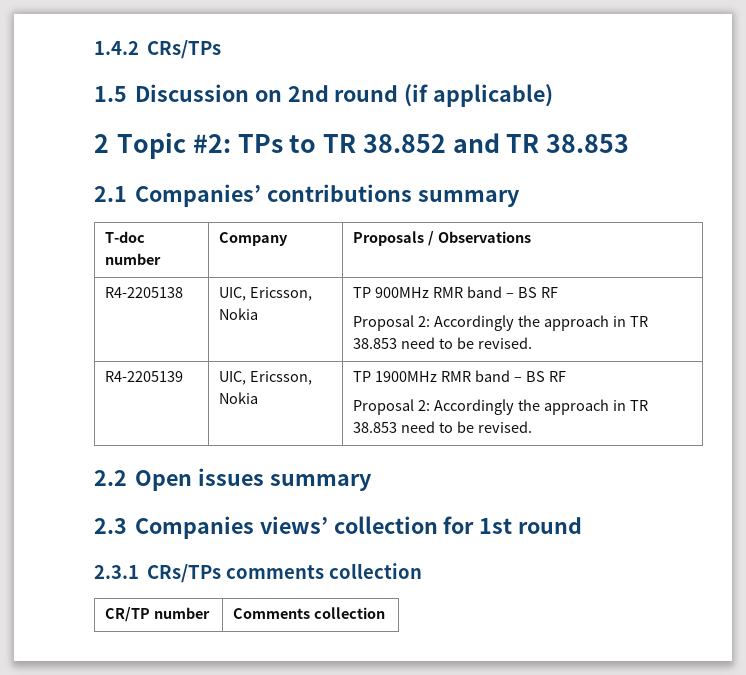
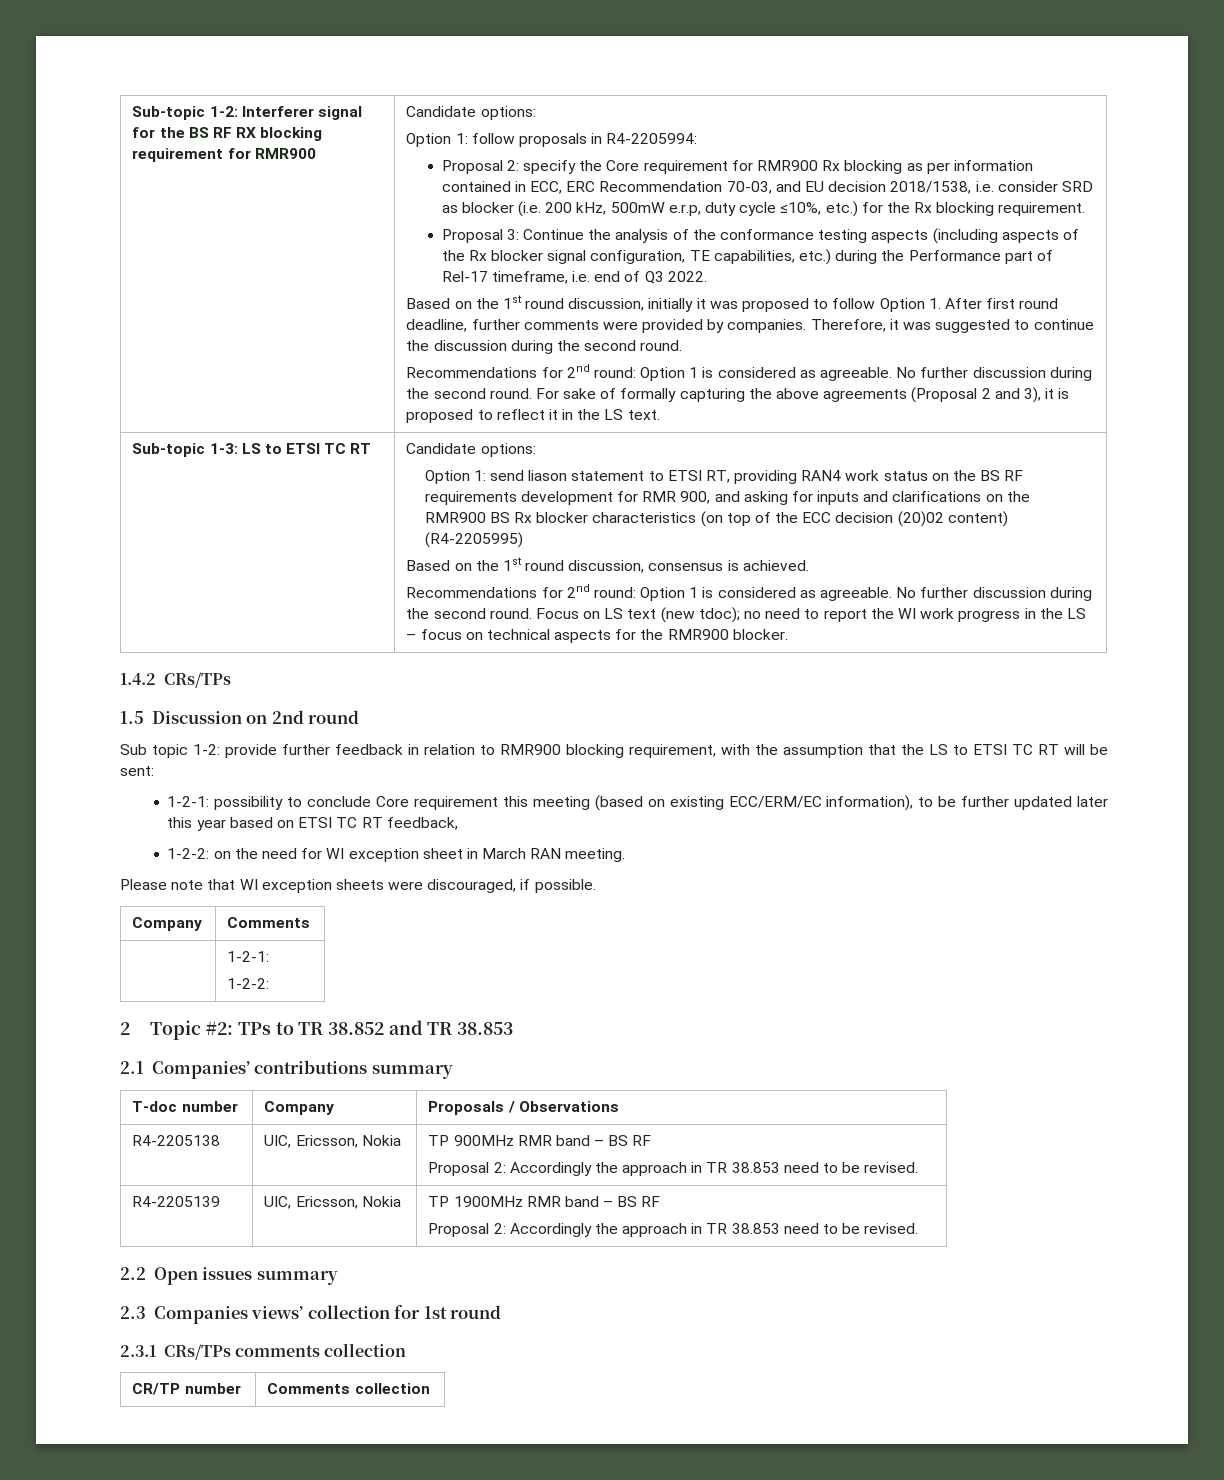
+ Sub-topic 1-2: Interferer signal for the BS RF RX blocking requirement for RMR900 | Candidate options:
+ Option 1: follow proposals in R4-2205994:
+ Proposal 2: specify the Core requirement for RMR900 Rx blocking as per information contained in ECC, ERC Recommendation 70-03, and EU decision 2018/1538, i.e. consider SRD as blocker (i.e. 200 kHz, 500mW e.r.p, duty cycle ≤10%, etc.) for the Rx blocking requirement.
+ Proposal 3: Continue the analysis of the conformance testing aspects (including aspects of the Rx blocker signal configuration, TE capabilities, etc.) during the Performance part of Rel-17 timeframe, i.e. end of Q3 2022.
+ Based on the 1st round discussion, initially it was proposed to follow Option 1. After first round deadline, further comments were provided by companies. Therefore, it was suggested to continue the discussion during the second round.
+ Recommendations for 2nd round: Option 1 is considered as agreeable. No further discussion during the second round. For sake of formally capturing the above agreements (Proposal 2 and 3), it is proposed to reflect it in the LS text.
+ Sub-topic 1-3: LS to ETSI TC RT | Candidate options:
+ Option 1: send liason statement to ETSI RT, providing RAN4 work status on the BS RF requirements development for RMR 900, and asking for inputs and clarifications on the RMR900 BS Rx blocker characteristics (on top of the ECC decision (20)02 content) (R4-2205995)
+ Based on the 1st round discussion, consensus is achieved.
+ Recommendations for 2nd round: Option 1 is considered as agreeable. No further discussion during the second round. Focus on LS text (new tdoc); no need to report the WI work progress in the LS – focus on technical aspects for the RMR900 blocker.
- 1.5 Discussion on 2nd round (if applicable)
+ 1.5 Discussion on 2nd round
+ Sub topic 1-2: provide further feedback in relation to RMR900 blocking requirement, with the assumption that the LS to ETSI TC RT will be sent:
+ 1-2-1: possibility to conclude Core requirement this meeting (based on existing ECC/ERM/EC information), to be further updated later this year based on ETSI TC RT feedback,
+ 1-2-2: on the need for WI exception sheet in March RAN meeting.
+ Please note that WI exception sheets were discouraged, if possible.
+ Company | Comments
+ | 1-2-1:
+ 1-2-2:

